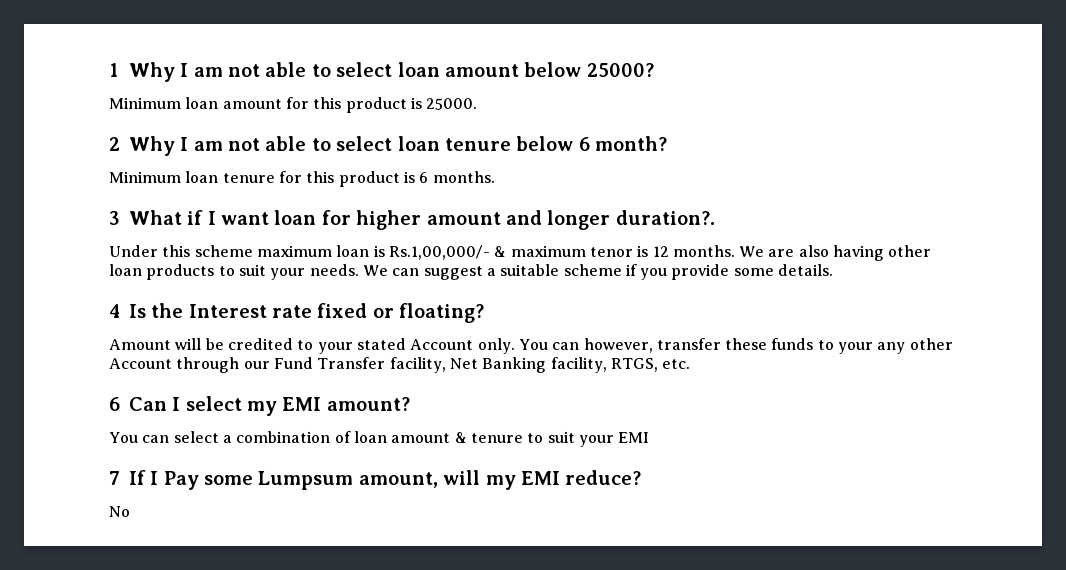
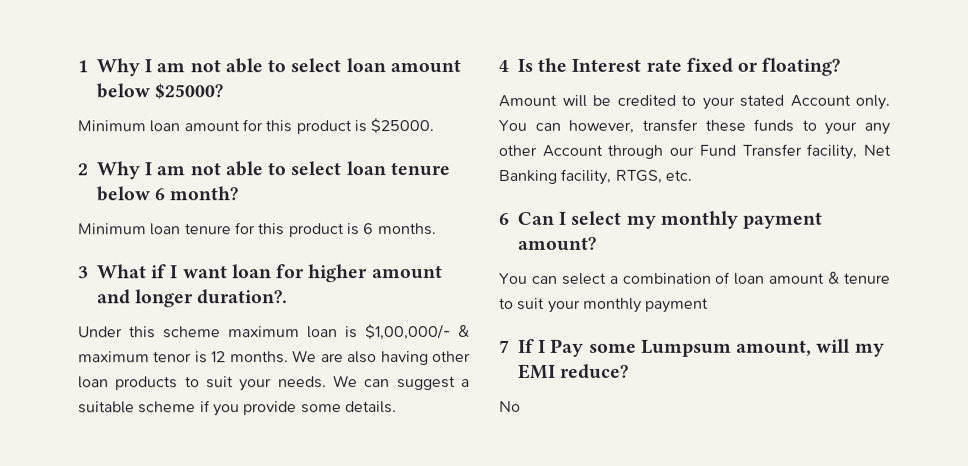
- 1 Why I am not able to select loan amount below 25000?
+ 1 Why I am not able to select loan amount below $25000?
- Minimum loan amount for this product is 25000.
+ Minimum loan amount for this product is $25000.
- Under this scheme maximum loan is Rs.1,00,000/- & maximum tenor is 12 months.
+ Under this scheme maximum loan is $1,00,000/- & maximum tenor is 12 months.
- 6 Can I select my EMI amount?
+ 6 Can I select my monthly payment amount?
- You can select a combination of loan amount & tenure to suit your EMI
+ You can select a combination of loan amount & tenure to suit your monthly payment

